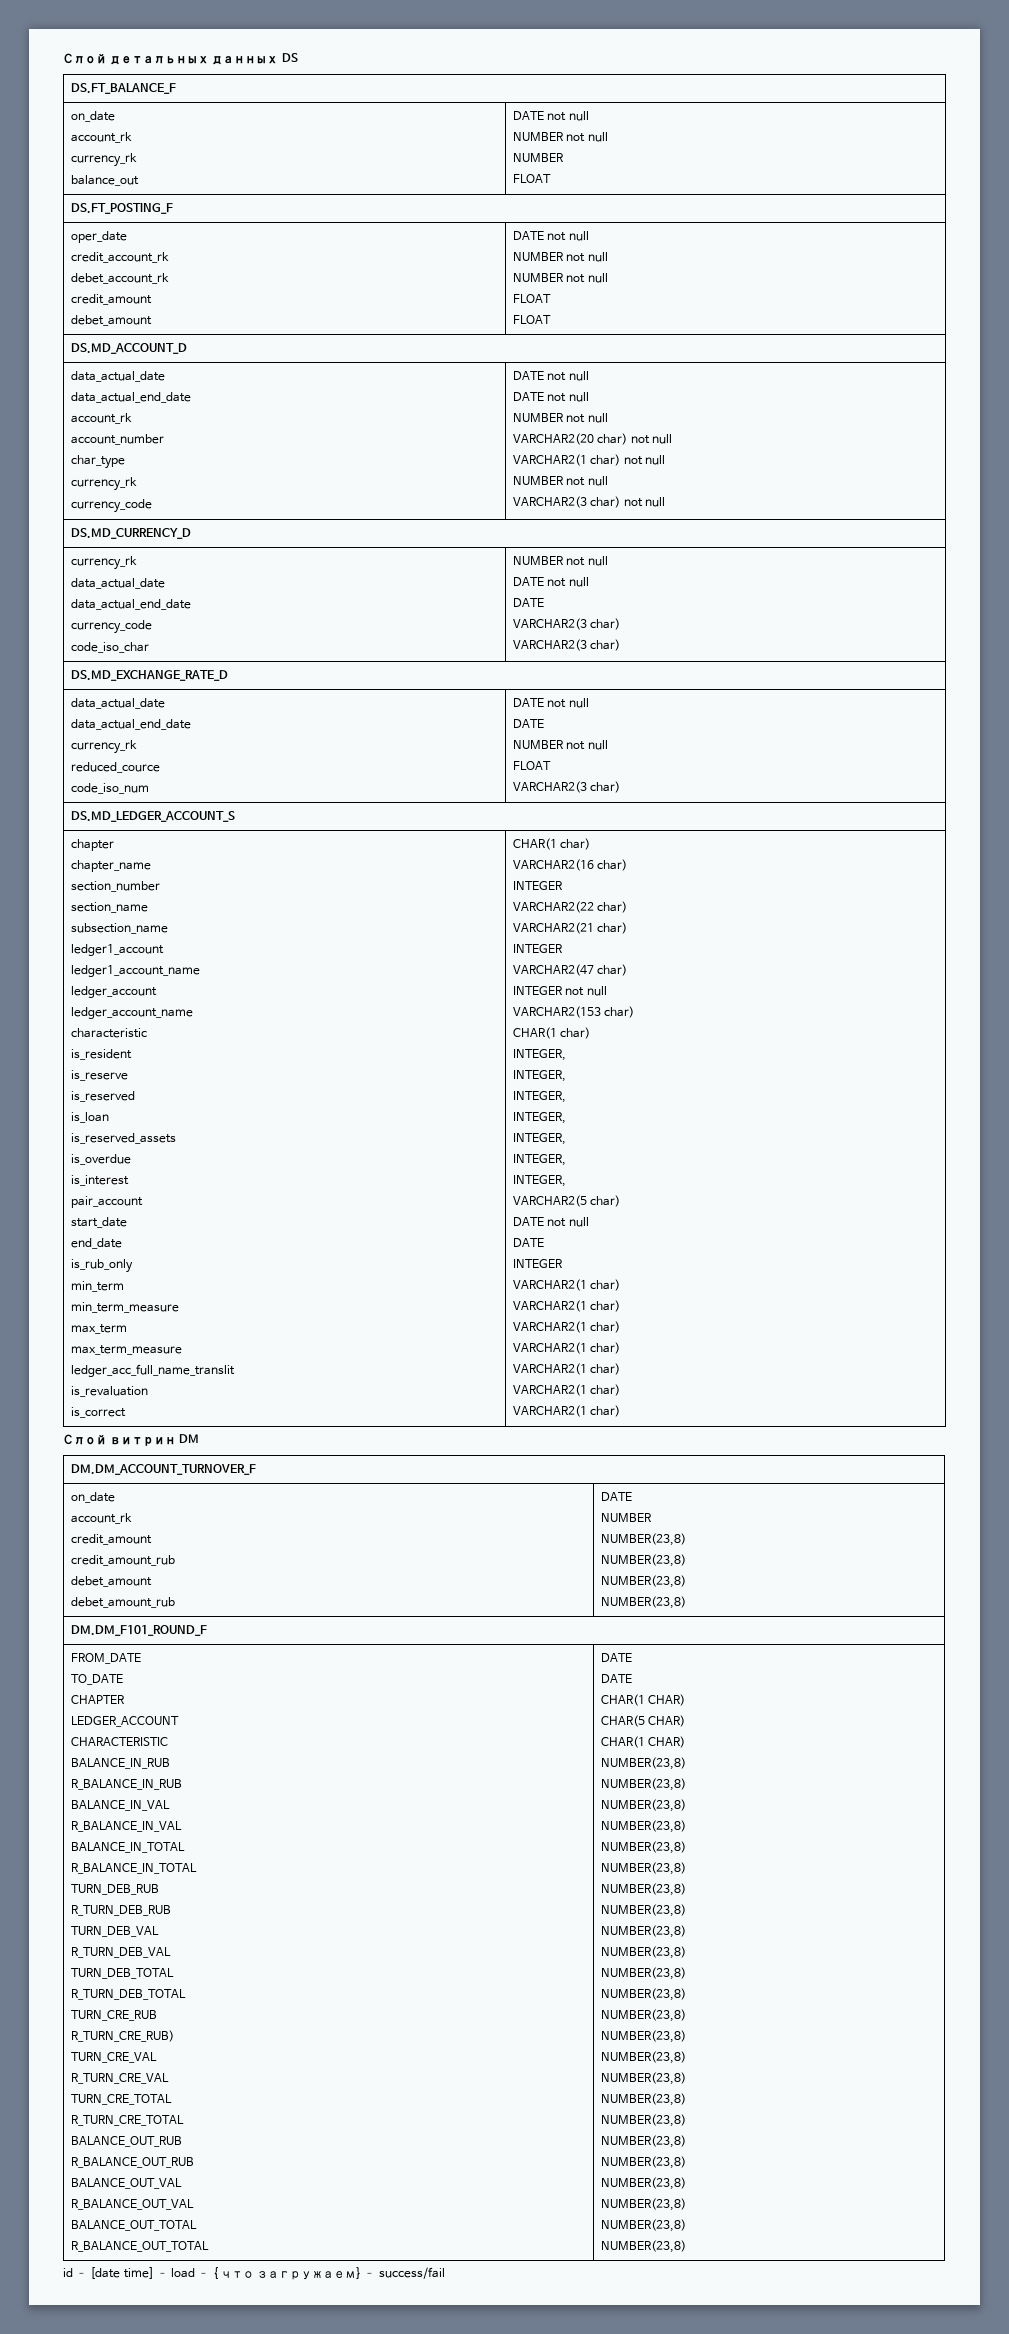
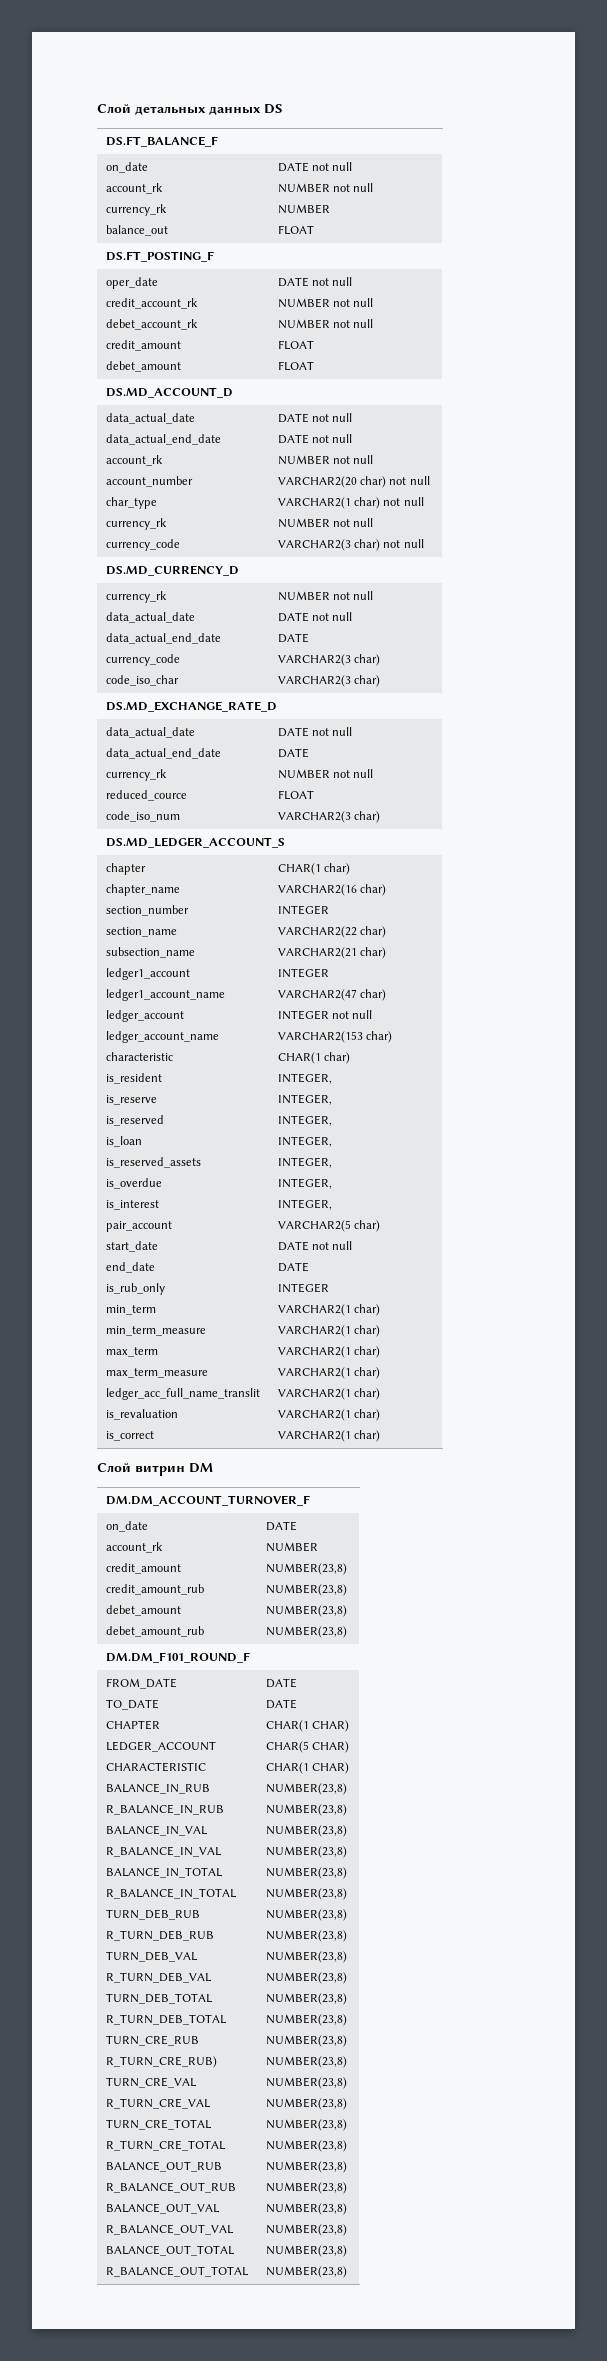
- id – [date time] – load – { что загружаем} – success/fail

